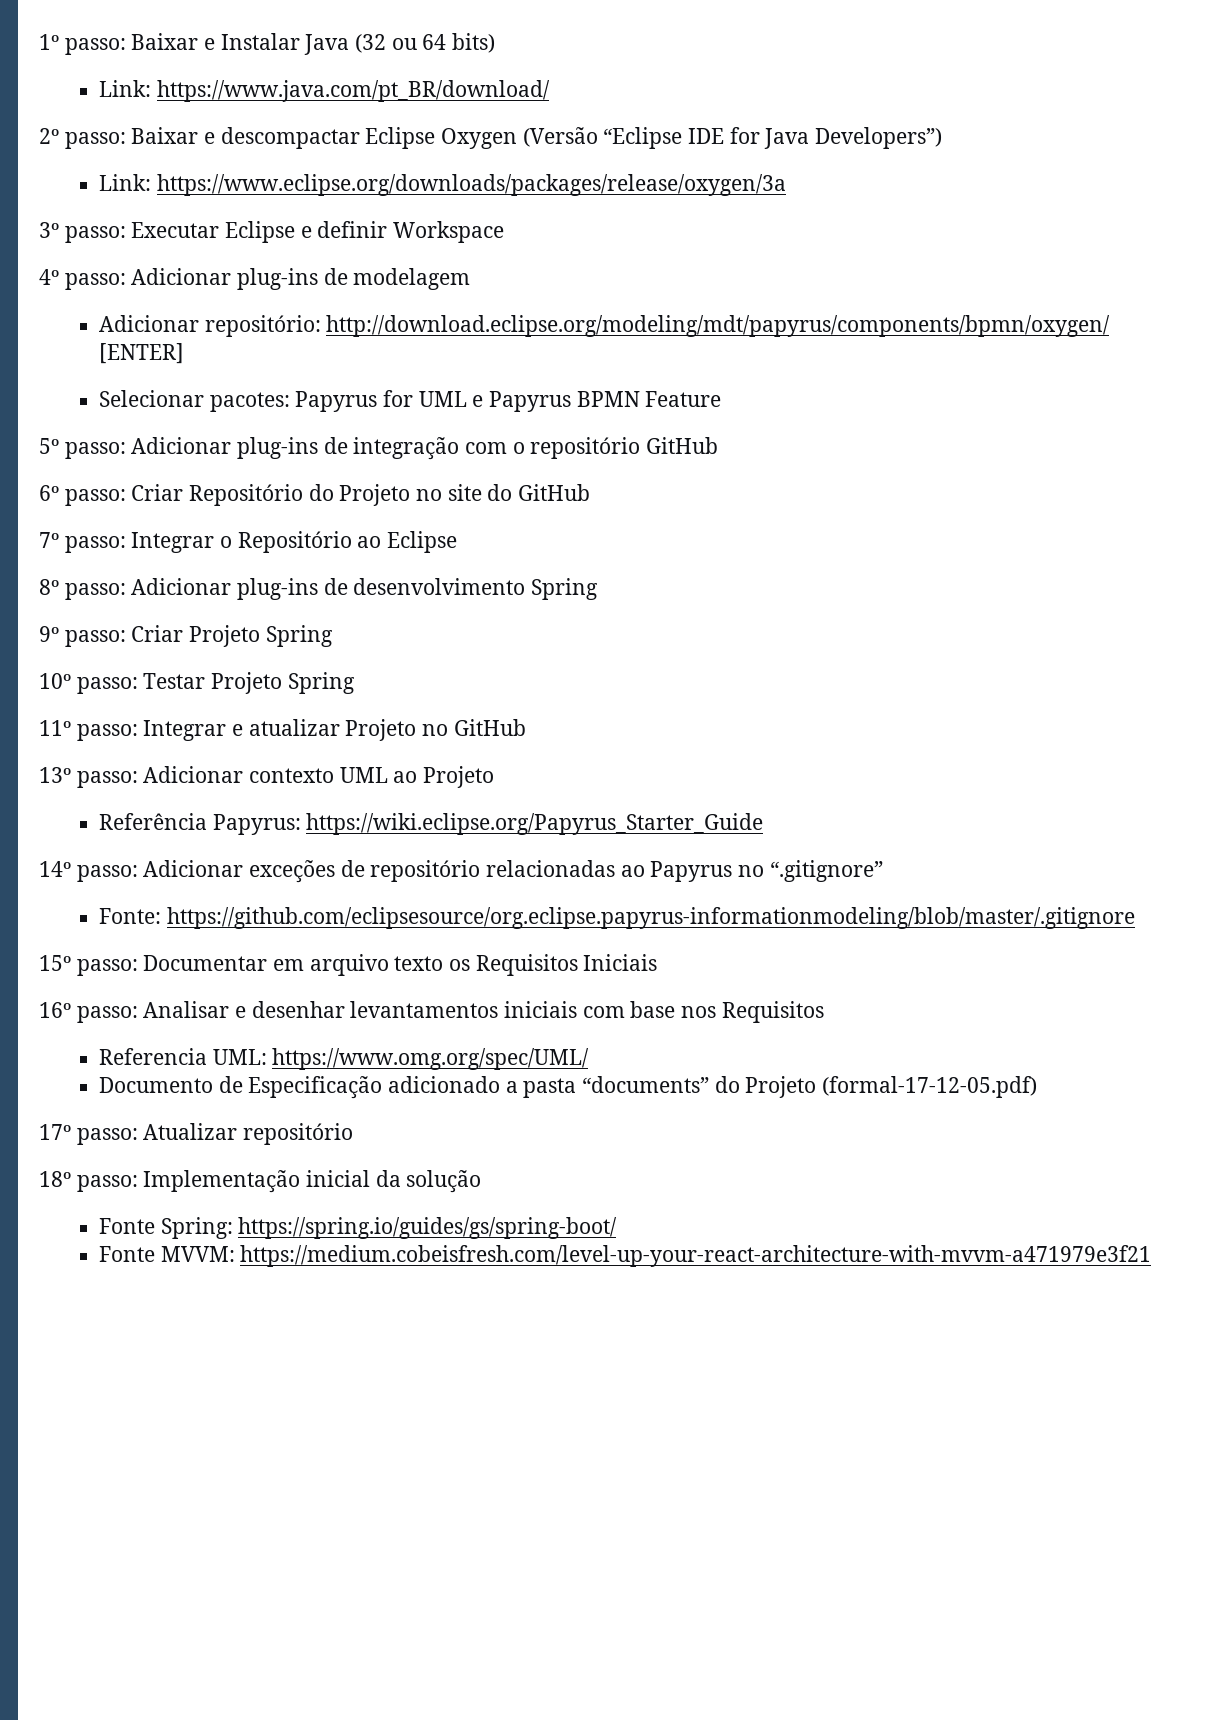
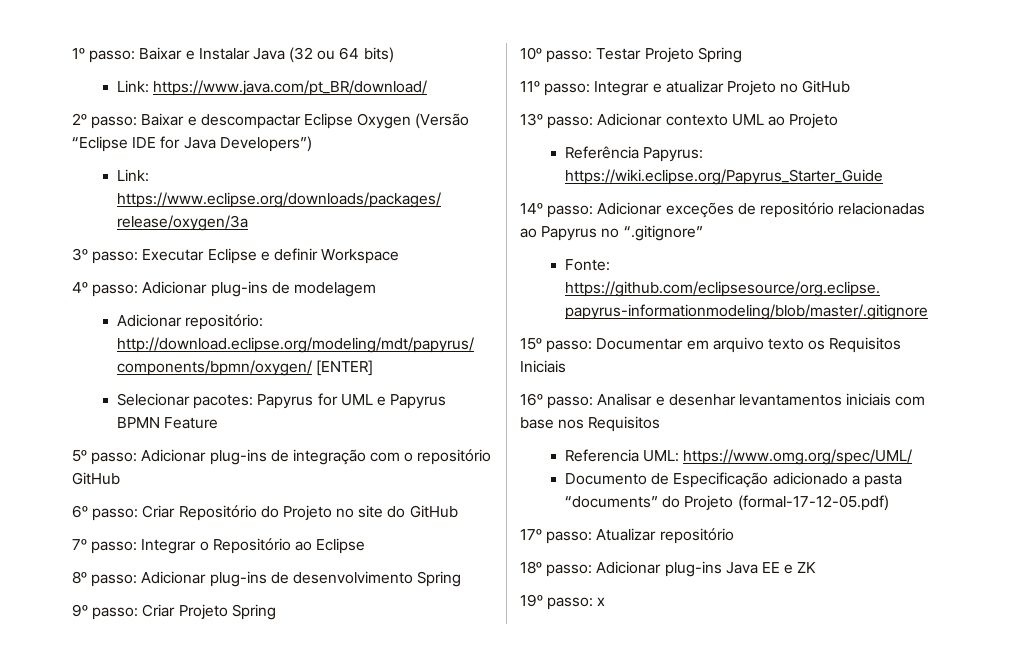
- 18º passo: Implementação inicial da solução
- Fonte Spring: https://spring.io/guides/gs/spring-boot/
- Fonte MVVM: https://medium.cobeisfresh.com/level-up-your-react-architecture-with-mvvm-a471979e3f21
+ 18º passo: Adicionar plug-ins Java EE e ZK
+ 19º passo: x

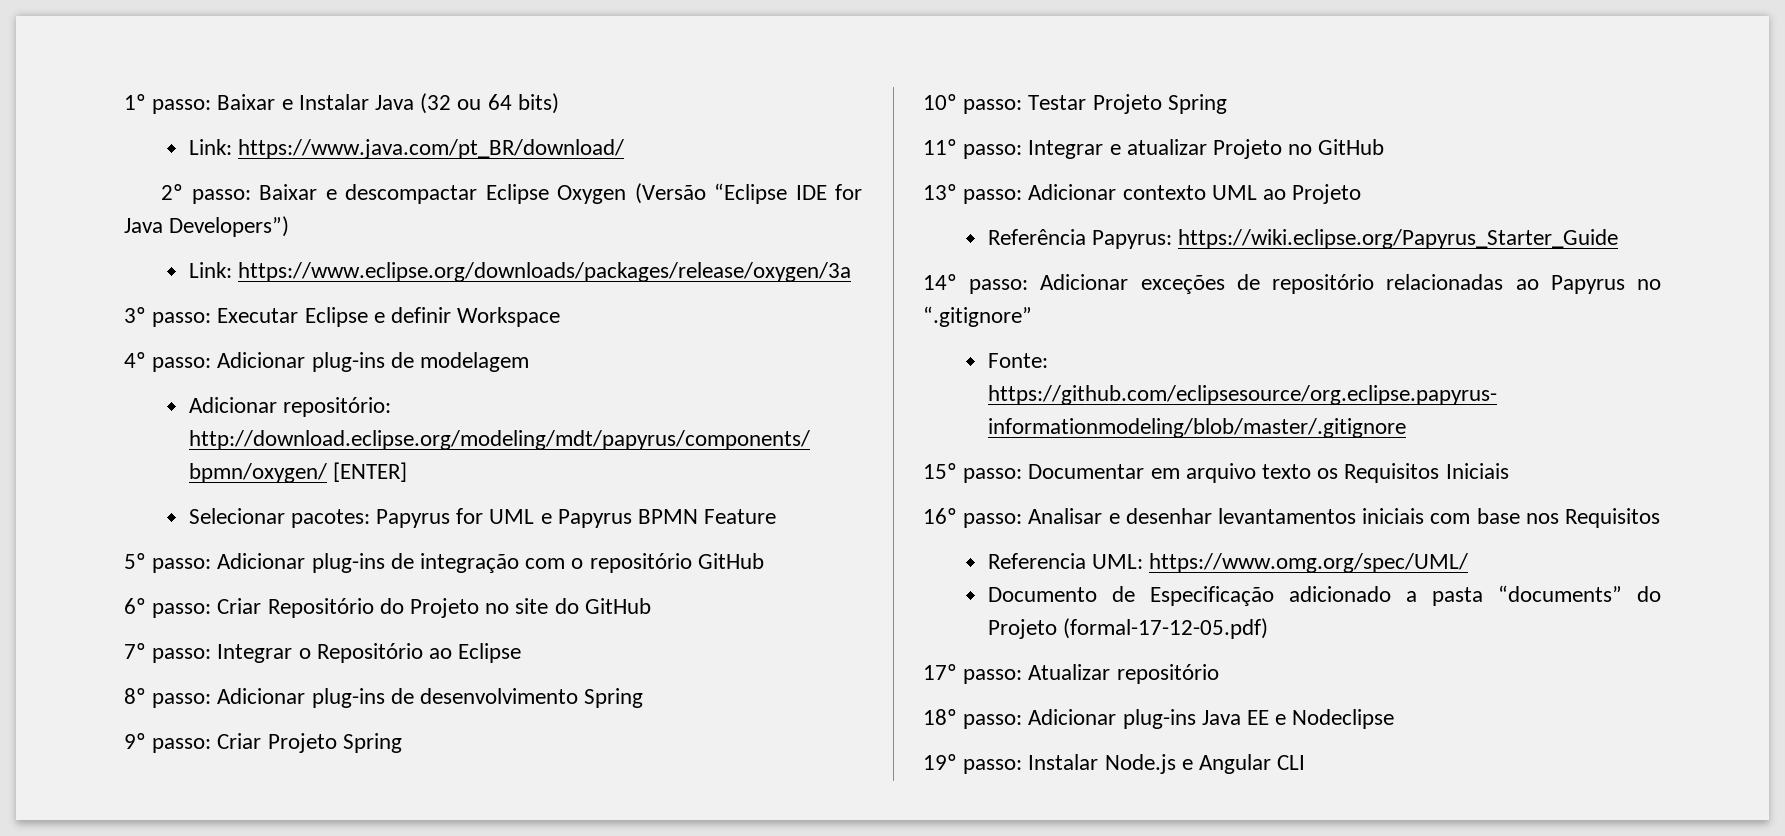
- 18º passo: Adicionar plug-ins Java EE e ZK
+ 18º passo: Adicionar plug-ins Java EE e Nodeclipse
- 19º passo: x
+ 19º passo: Instalar Node.js e Angular CLI

